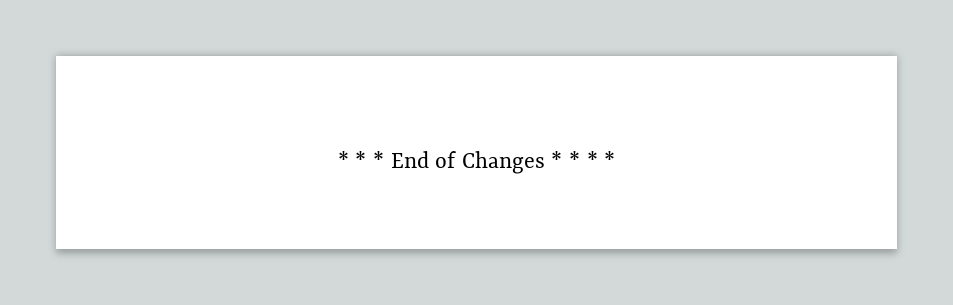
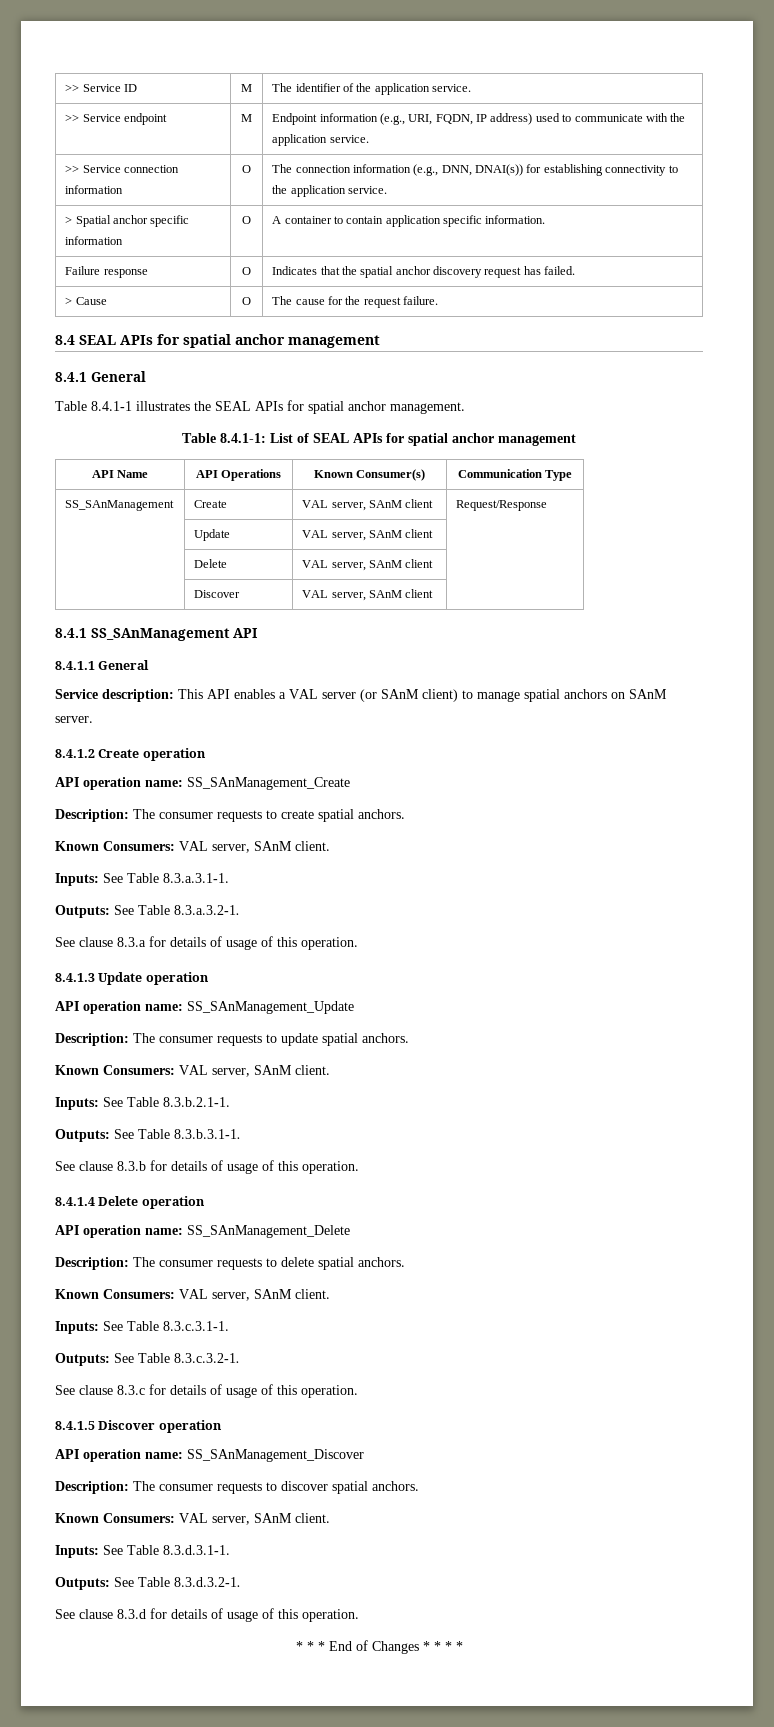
+ >> Service ID | M | The identifier of the application service.
+ >> Service endpoint | M | Endpoint information (e.g., URI, FQDN, IP address) used to communicate with the application service.
+ >> Service connection information | O | The connection information (e.g., DNN, DNAI(s)) for establishing connectivity to the application service.
+ > Spatial anchor specific information | O | A container to contain application specific information.
+ Failure response | O | Indicates that the spatial anchor discovery request has failed.
+ > Cause | O | The cause for the request failure.
+ 8.4 SEAL APIs for spatial anchor management
+ 8.4.1 General
+ Table 8.4.1-1 illustrates the SEAL APIs for spatial anchor management.
+ Table 8.4.1-1: List of SEAL APIs for spatial anchor management
+ API Name | API Operations | Known Consumer(s) | Communication Type
+ SS_SAnManagement | Create | VAL server, SAnM client | Request/Response
+ | Update | VAL server, SAnM client |
+ | Delete | VAL server, SAnM client |
+ | Discover | VAL server, SAnM client |
+ 8.4.1 SS_SAnManagement API
+ 8.4.1.1 General
+ Service description: This API enables a VAL server (or SAnM client) to manage spatial anchors on SAnM server.
+ 8.4.1.2 Create operation
+ API operation name: SS_SAnManagement_Create
+ Description: The consumer requests to create spatial anchors.
+ Known Consumers: VAL server, SAnM client.
+ Inputs: See Table 8.3.a.3.1-1.
+ Outputs: See Table 8.3.a.3.2-1.
+ See clause 8.3.a for details of usage of this operation.
+ 8.4.1.3 Update operation
+ API operation name: SS_SAnManagement_Update
+ Description: The consumer requests to update spatial anchors.
+ Known Consumers: VAL server, SAnM client.
+ Inputs: See Table 8.3.b.2.1-1.
+ Outputs: See Table 8.3.b.3.1-1.
+ See clause 8.3.b for details of usage of this operation.
+ 8.4.1.4 Delete operation
+ API operation name: SS_SAnManagement_Delete
+ Description: The consumer requests to delete spatial anchors.
+ Known Consumers: VAL server, SAnM client.
+ Inputs: See Table 8.3.c.3.1-1.
+ Outputs: See Table 8.3.c.3.2-1.
+ See clause 8.3.c for details of usage of this operation.
+ 8.4.1.5 Discover operation
+ API operation name: SS_SAnManagement_Discover
+ Description: The consumer requests to discover spatial anchors.
+ Known Consumers: VAL server, SAnM client.
+ Inputs: See Table 8.3.d.3.1-1.
+ Outputs: See Table 8.3.d.3.2-1.
+ See clause 8.3.d for details of usage of this operation.

